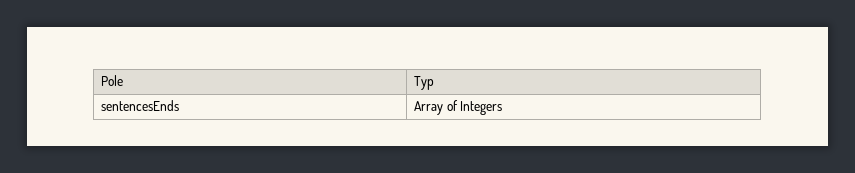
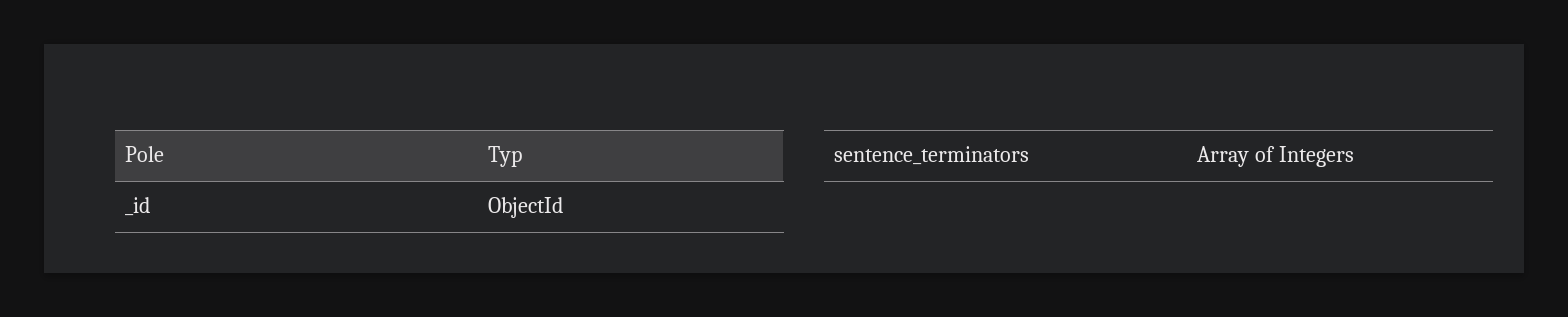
- sentencesEnds | Array of Integers
+ _id | ObjectId
+ sentence_terminators | Array of Integers

